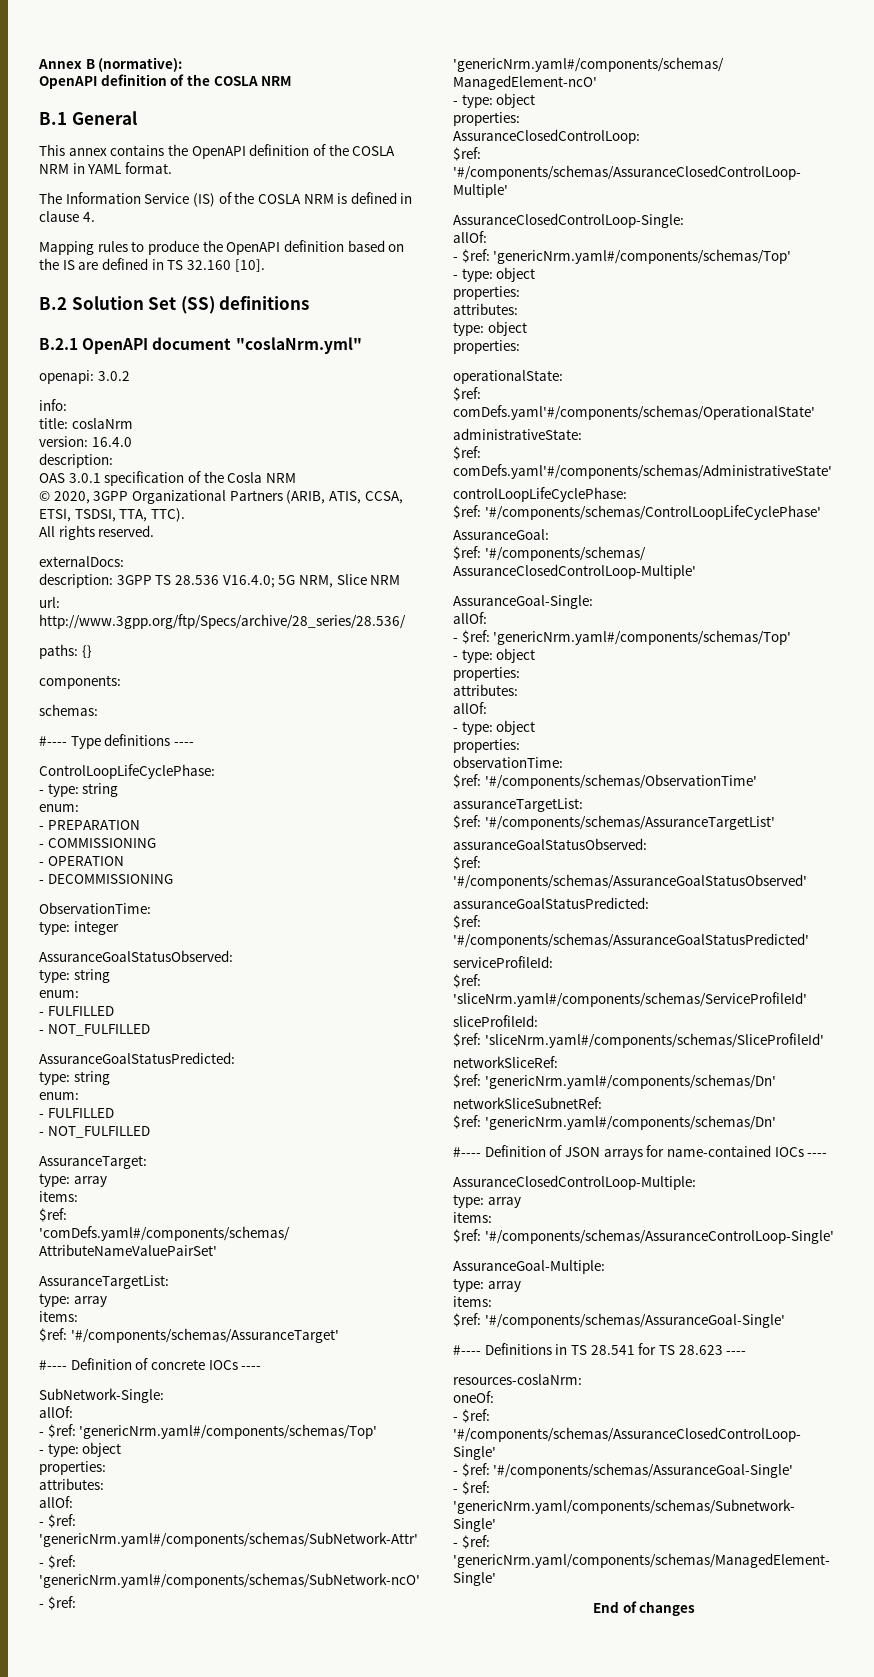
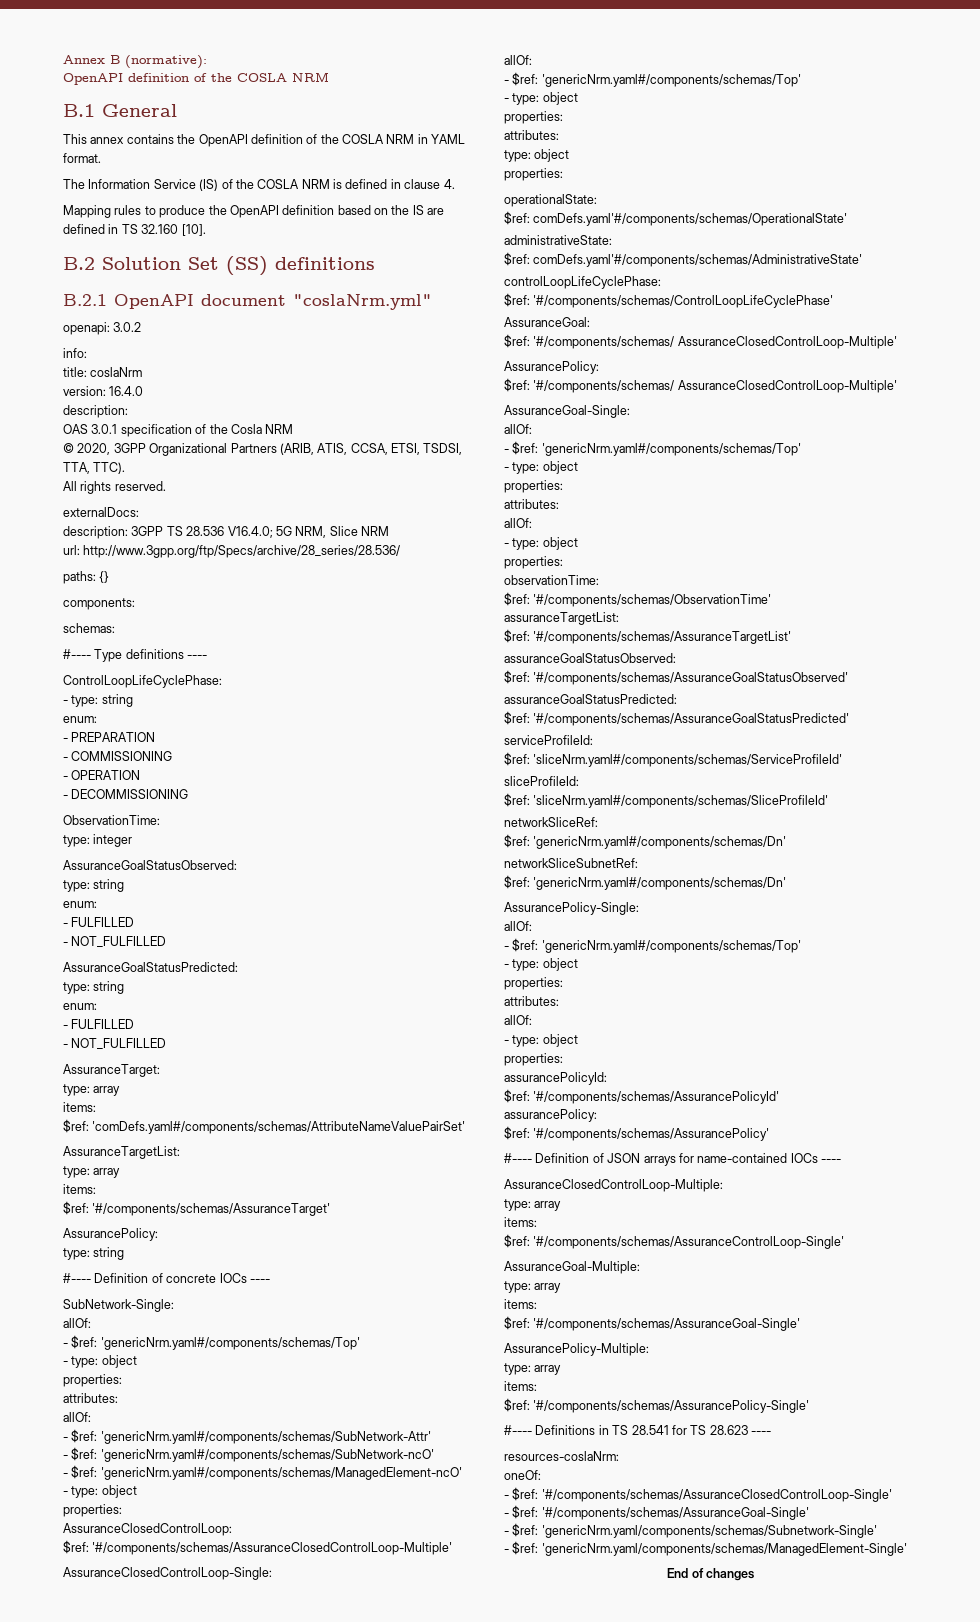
  $ref: '#/components/schemas/AssuranceTarget'
+ AssurancePolicy:
+ type: string
  AssuranceGoal:
+ $ref: '#/components/schemas/ AssuranceClosedControlLoop-Multiple'
+ AssurancePolicy:
+ AssurancePolicy-Single:
+ allOf:
+ - $ref: 'genericNrm.yaml#/components/schemas/Top'
+ - type: object
+ properties:
+ attributes:
+ allOf:
+ - type: object
+ properties:
+ assurancePolicyId:
+ $ref: '#/components/schemas/AssurancePolicyId'
+ assurancePolicy:
+ $ref: '#/components/schemas/AssurancePolicy'
+ AssurancePolicy-Multiple:
+ type: array
+ items:
+ $ref: '#/components/schemas/AssurancePolicy-Single'

